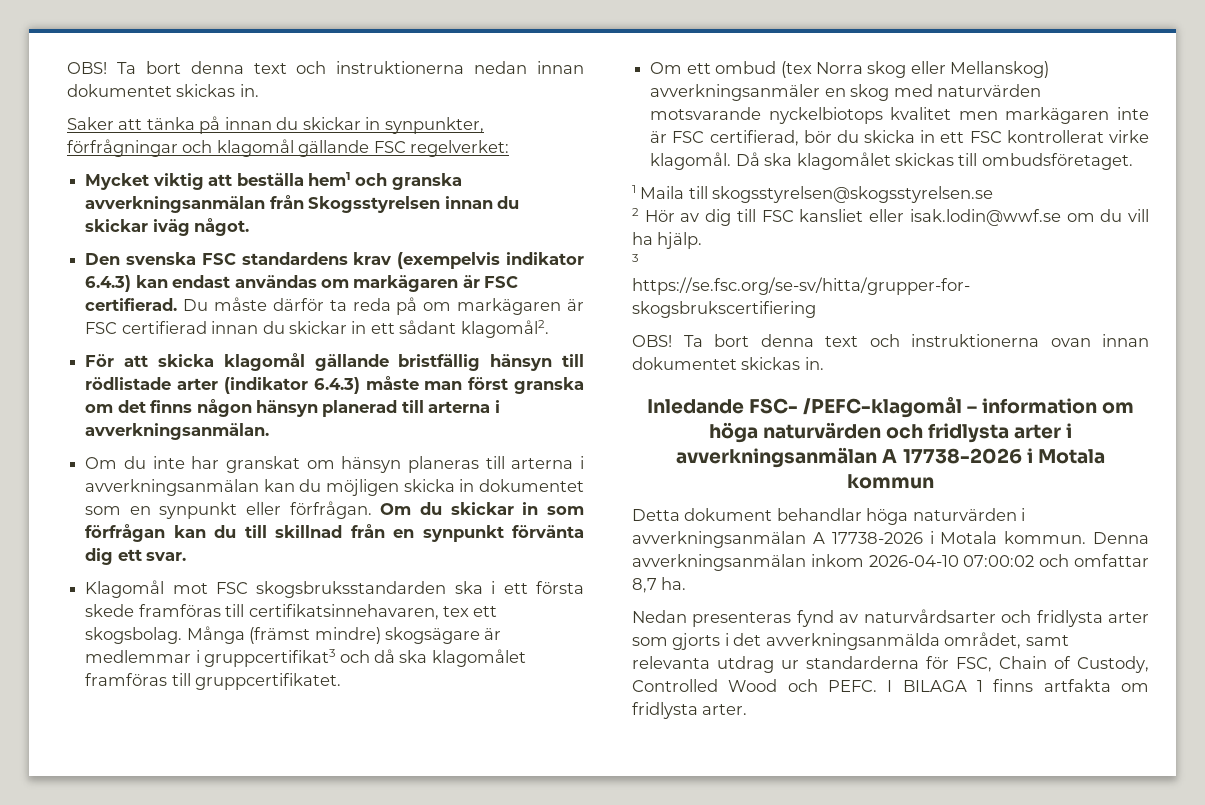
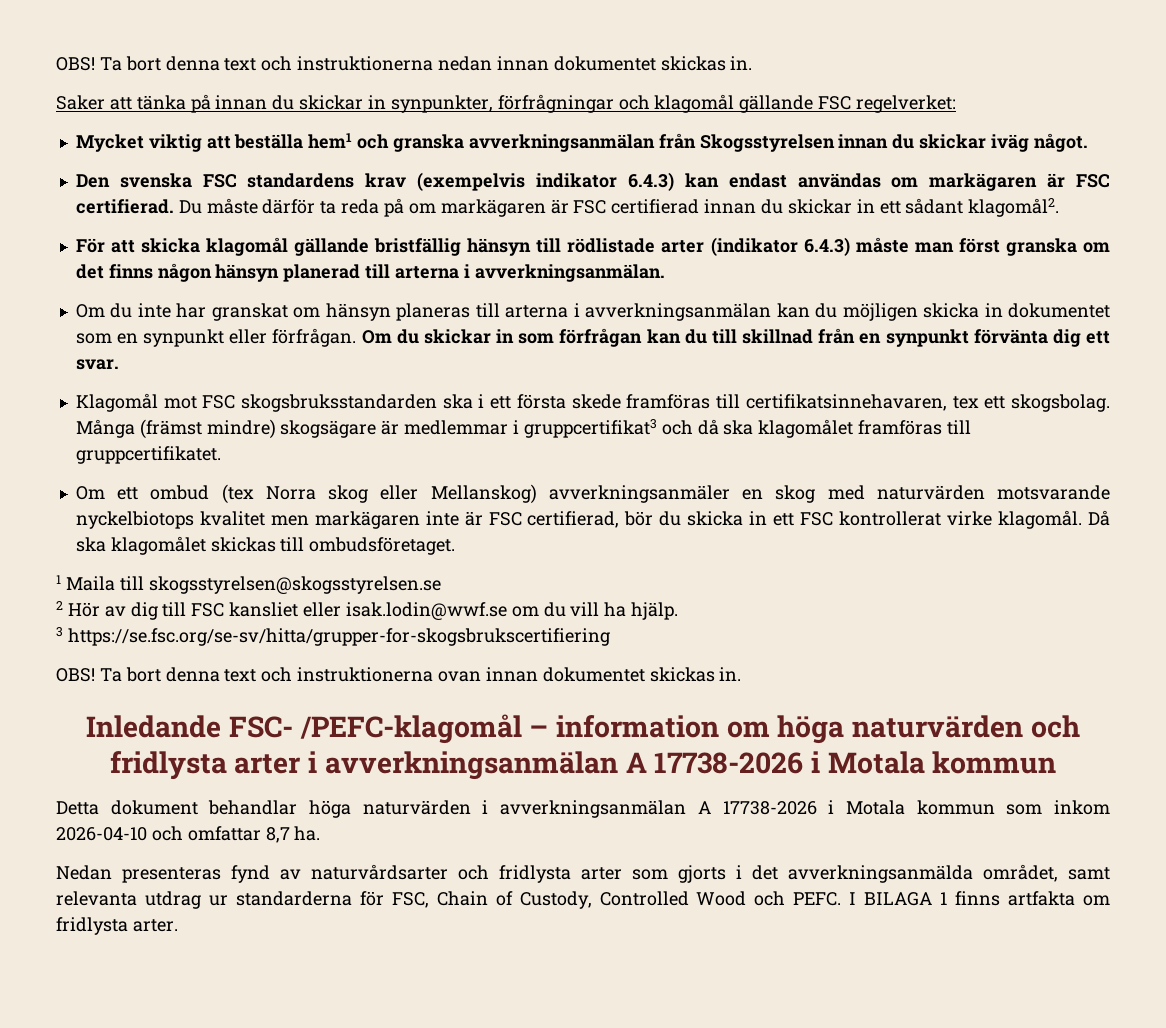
- Detta dokument behandlar höga naturvärden i avverkningsanmälan A 17738-2026 i Motala kommun. Denna avverkningsanmälan inkom 2026-04-10 07:00:02 och omfattar 8,7 ha.
+ Detta dokument behandlar höga naturvärden i avverkningsanmälan A 17738-2026 i Motala kommun som inkom 2026-04-10 och omfattar 8,7 ha.

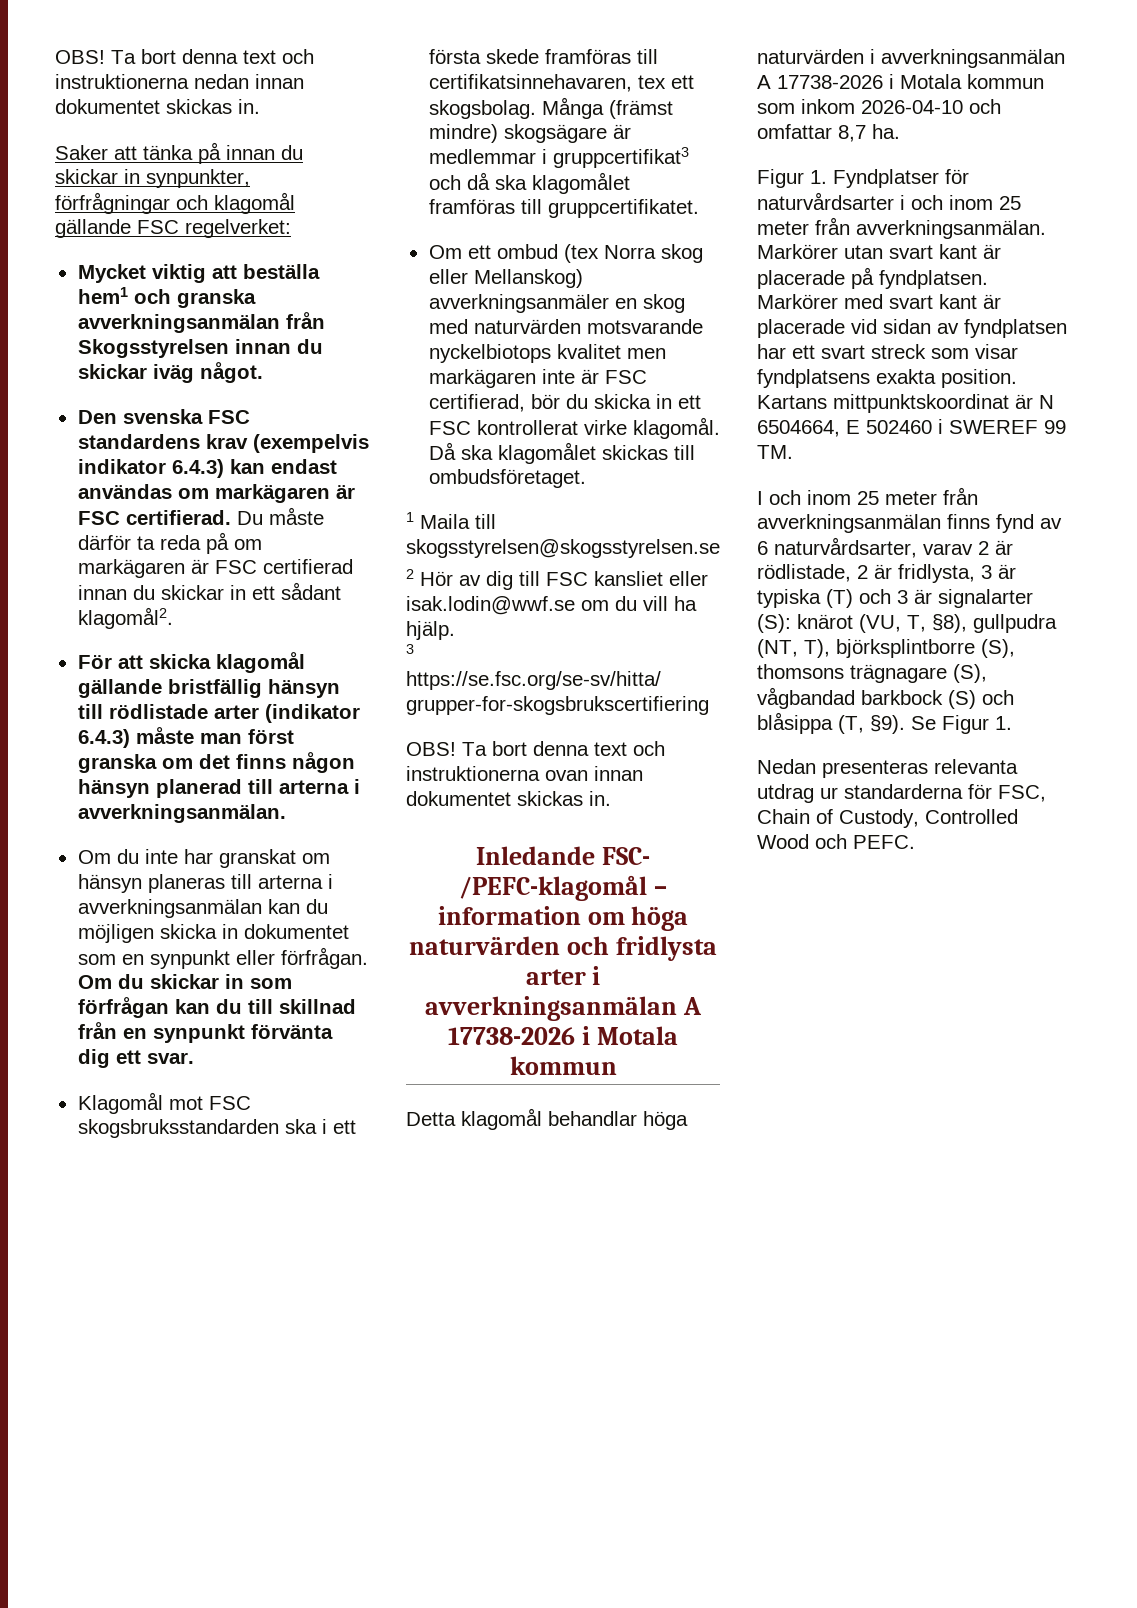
- Detta dokument behandlar höga naturvärden i avverkningsanmälan A 17738-2026 i Motala kommun som inkom 2026-04-10 och omfattar 8,7 ha.
+ Detta klagomål behandlar höga naturvärden i avverkningsanmälan A 17738-2026 i Motala kommun som inkom 2026-04-10 och omfattar 8,7 ha.
- Nedan presenteras fynd av naturvårdsarter och fridlysta arter som gjorts i det avverkningsanmälda området, samt relevanta utdrag ur standarderna för FSC, Chain of Custody, Controlled Wood och PEFC. I BILAGA 1 finns artfakta om fridlysta arter.
+ Figur 1. Fyndplatser för naturvårdsarter i och inom 25 meter från avverkningsanmälan. Markörer utan svart kant är placerade på fyndplatsen. Markörer med svart kant är placerade vid sidan av fyndplatsen har ett svart streck som visar fyndplatsens exakta position. Kartans mittpunktskoordinat är N 6504664, E 502460 i SWEREF 99 TM.
+ I och inom 25 meter från avverkningsanmälan finns fynd av 6 naturvårdsarter, varav 2 är rödlistade, 2 är fridlysta, 3 är typiska (T) och 3 är signalarter (S): knärot (VU, T, §8), gullpudra (NT, T), björksplintborre (S), thomsons trägnagare (S), vågbandad barkbock (S) och blåsippa (T, §9). Se Figur 1.
+ Nedan presenteras relevanta utdrag ur standarderna för FSC, Chain of Custody, Controlled Wood och PEFC.

